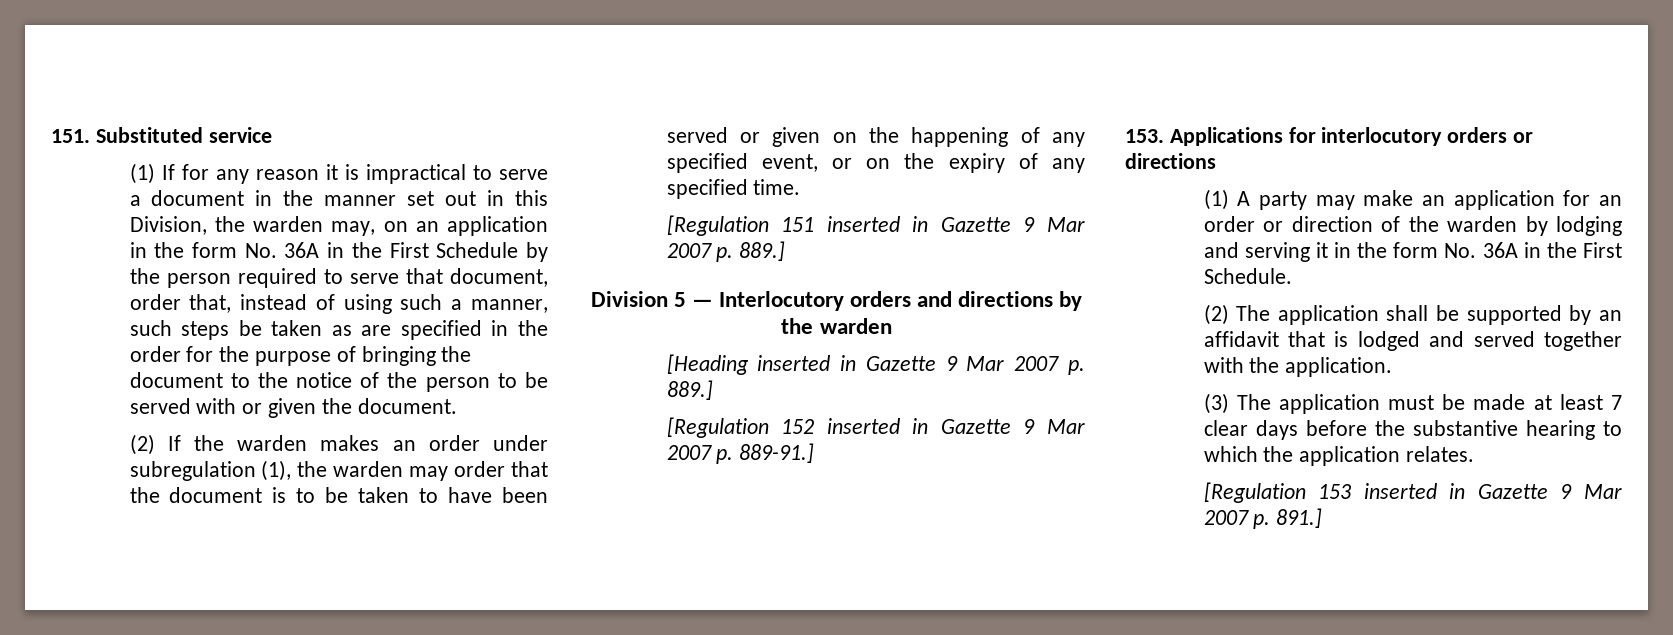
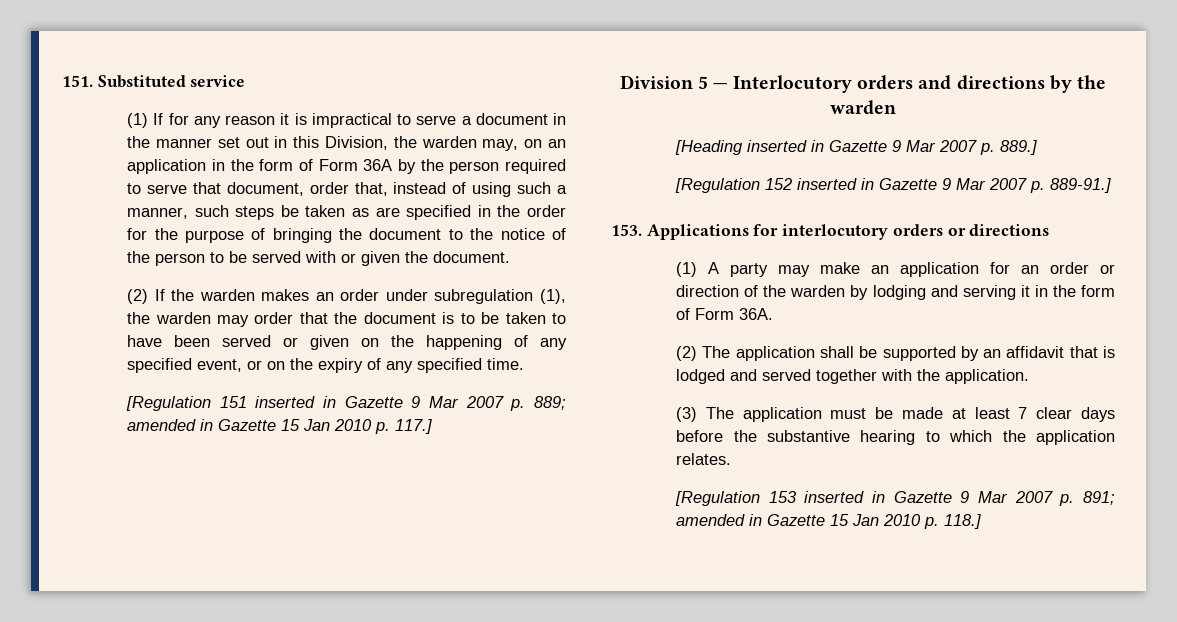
- (1) If for any reason it is impractical to serve a document in the manner set out in this Division, the warden may, on an application in the form No. 36A in the First Schedule by the person required to serve that document, order that, instead of using such a manner, such steps be taken as are specified in the order for the purpose of bringing the document to the notice of the person to be served with or given the document.
+ (1) If for any reason it is impractical to serve a document in the manner set out in this Division, the warden may, on an application in the form of Form 36A by the person required to serve that document, order that, instead of using such a manner, such steps be taken as are specified in the order for the purpose of bringing the document to the notice of the person to be served with or given the document.
- [Regulation 151 inserted in Gazette 9 Mar 2007 p. 889.]
+ [Regulation 151 inserted in Gazette 9 Mar 2007 p. 889; amended in Gazette 15 Jan 2010 p. 117.]
- (1) A party may make an application for an order or direction of the warden by lodging and serving it in the form No. 36A in the First Schedule.
+ (1) A party may make an application for an order or direction of the warden by lodging and serving it in the form of Form 36A.
- [Regulation 153 inserted in Gazette 9 Mar 2007 p. 891.]
+ [Regulation 153 inserted in Gazette 9 Mar 2007 p. 891; amended in Gazette 15 Jan 2010 p. 118.]

